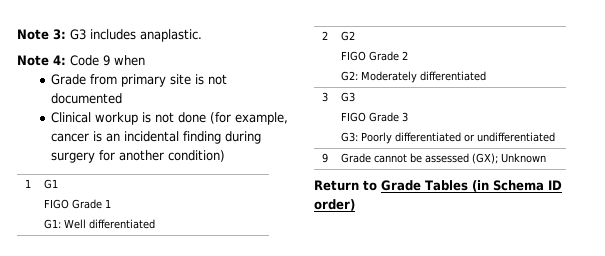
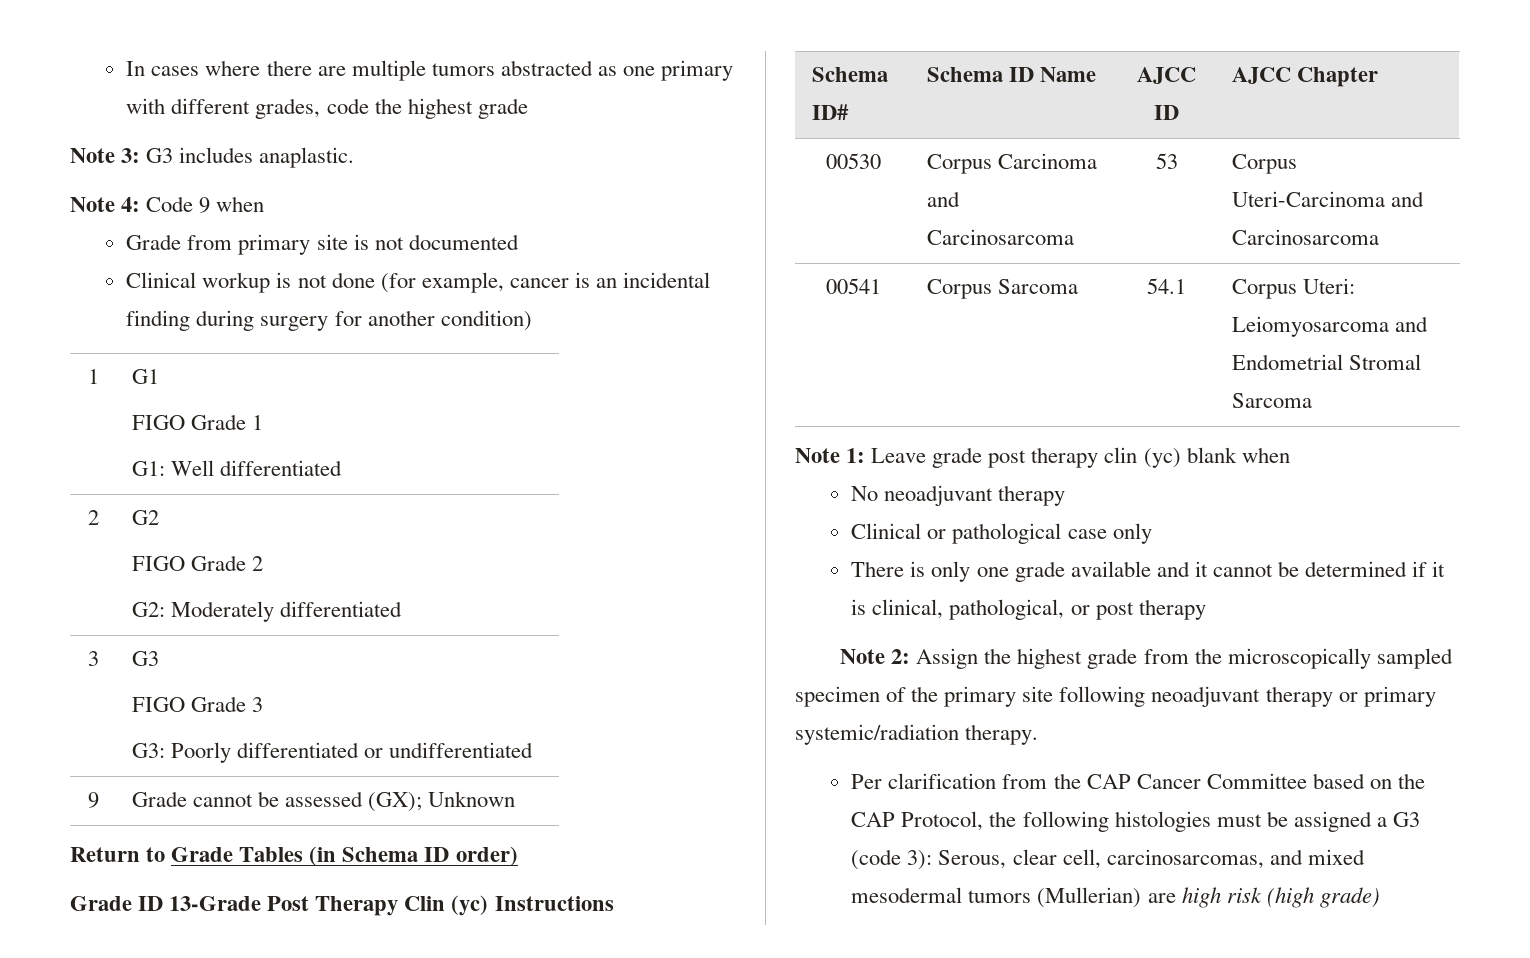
+ In cases where there are multiple tumors abstracted as one primary with different grades, code the highest grade
+ Grade ID 13-Grade Post Therapy Clin (yc) Instructions
+ Schema ID# | Schema ID Name | AJCC ID | AJCC Chapter
+ 00530 | Corpus Carcinoma and Carcinosarcoma | 53 | Corpus Uteri-Carcinoma and Carcinosarcoma
+ 00541 | Corpus Sarcoma | 54.1 | Corpus Uteri: Leiomyosarcoma and Endometrial Stromal Sarcoma
+ Note 1: Leave grade post therapy clin (yc) blank when
+ No neoadjuvant therapy
+ Clinical or pathological case only
+ There is only one grade available and it cannot be determined if it is clinical, pathological, or post therapy
+ Note 2: Assign the highest grade from the microscopically sampled specimen of the primary site following neoadjuvant therapy or primary systemic/radiation therapy.
+ Per clarification from the CAP Cancer Committee based on the CAP Protocol, the following histologies must be assigned a G3 (code 3): Serous, clear cell, carcinosarcomas, and mixed mesodermal tumors (Mullerian) are high risk (high grade)

